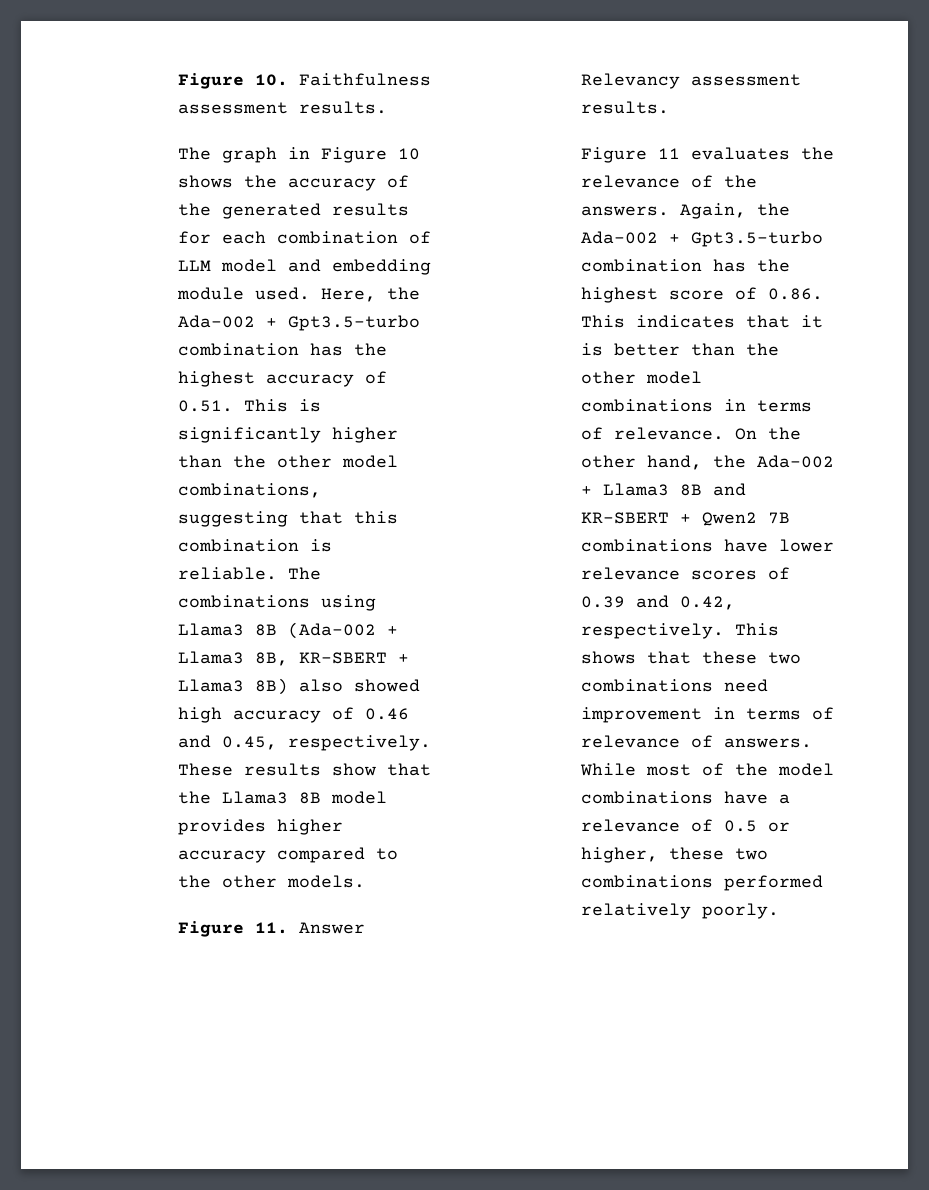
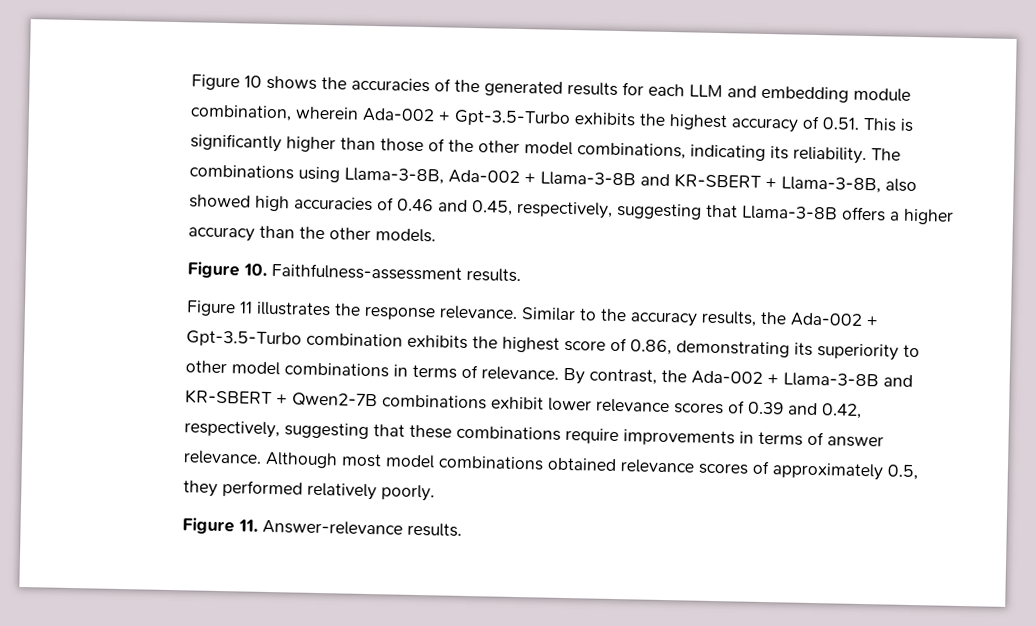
- Figure 10. Faithfulness assessment results.
- The graph in Figure 10 shows the accuracy of the generated results for each combination of LLM model and embedding module used. Here, the Ada-002 + Gpt3.5-turbo combination has the highest accuracy of 0.51. This is significantly higher than the other model combinations, suggesting that this combination is reliable. The combinations using Llama3 8B (Ada-002 + Llama3 8B, KR-SBERT + Llama3 8B) also showed high accuracy of 0.46 and 0.45, respectively. These results show that the Llama3 8B model provides higher accuracy compared to the other models.
+ Figure 10 shows the accuracies of the generated results for each LLM and embedding module combination, wherein Ada-002 + Gpt-3.5-Turbo exhibits the highest accuracy of 0.51. This is significantly higher than those of the other model combinations, indicating its reliability. The combinations using Llama-3-8B, Ada-002 + Llama-3-8B and KR-SBERT + Llama-3-8B, also showed high accuracies of 0.46 and 0.45, respectively, suggesting that Llama-3-8B offers a higher accuracy than the other models.
- Figure 11. Answer Relevancy assessment results.
+ Figure 10. Faithfulness-assessment results.
- Figure 11 evaluates the relevance of the answers. Again, the Ada-002 + Gpt3.5-turbo combination has the highest score of 0.86. This indicates that it is better than the other model combinations in terms of relevance.
+ Figure 11 illustrates the response relevance. Similar to the accuracy results, the Ada-002 + Gpt-3.5-Turbo combination exhibits the highest score of 0.86, demonstrating its superiority to other model combinations in terms of relevance.
- On the other hand, the Ada-002 + Llama3 8B and KR-SBERT + Qwen2 7B combinations have lower relevance scores of 0.39 and 0.42, respectively. This shows that these two combinations need improvement in terms of relevance of answers. While most of the model combinations have a relevance of 0.5 or higher, these two combinations performed relatively poorly.
+ By contrast, the Ada-002 + Llama-3-8B and KR-SBERT + Qwen2-7B combinations exhibit lower relevance scores of 0.39 and 0.42, respectively, suggesting that these combinations require improvements in terms of answer relevance. Although most model combinations obtained relevance scores of approximately 0.5, they performed relatively poorly.
+ Figure 11. Answer-relevance results.

